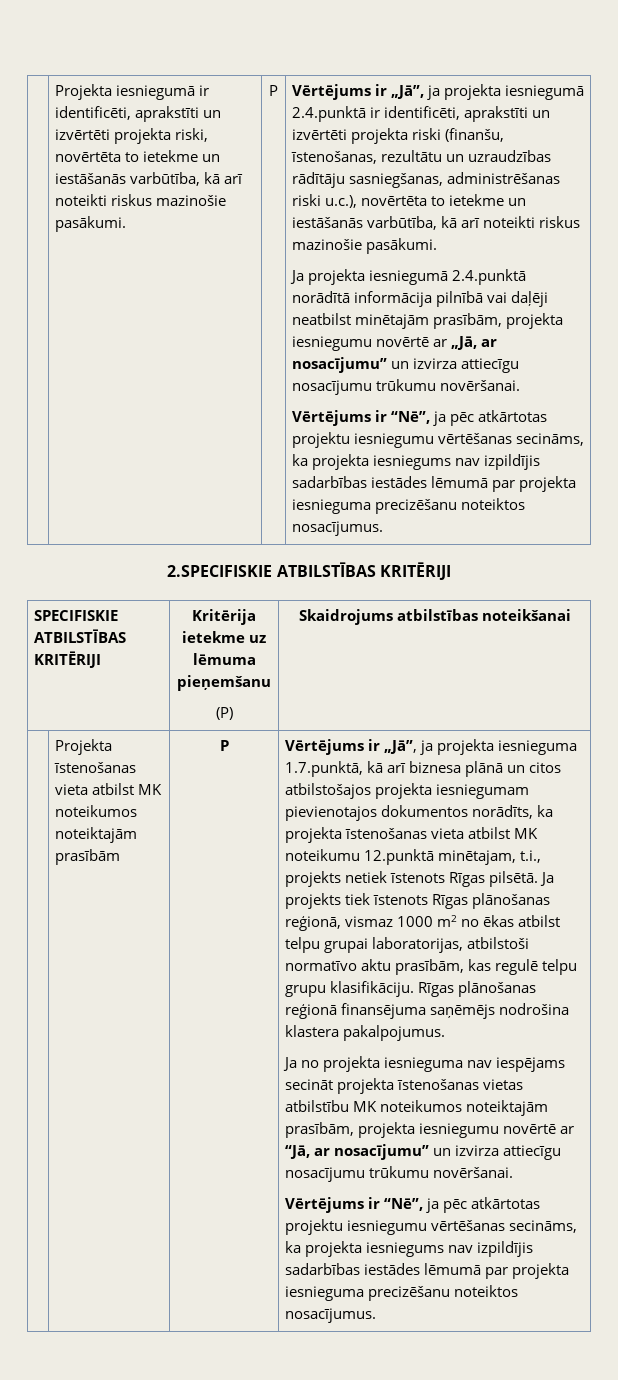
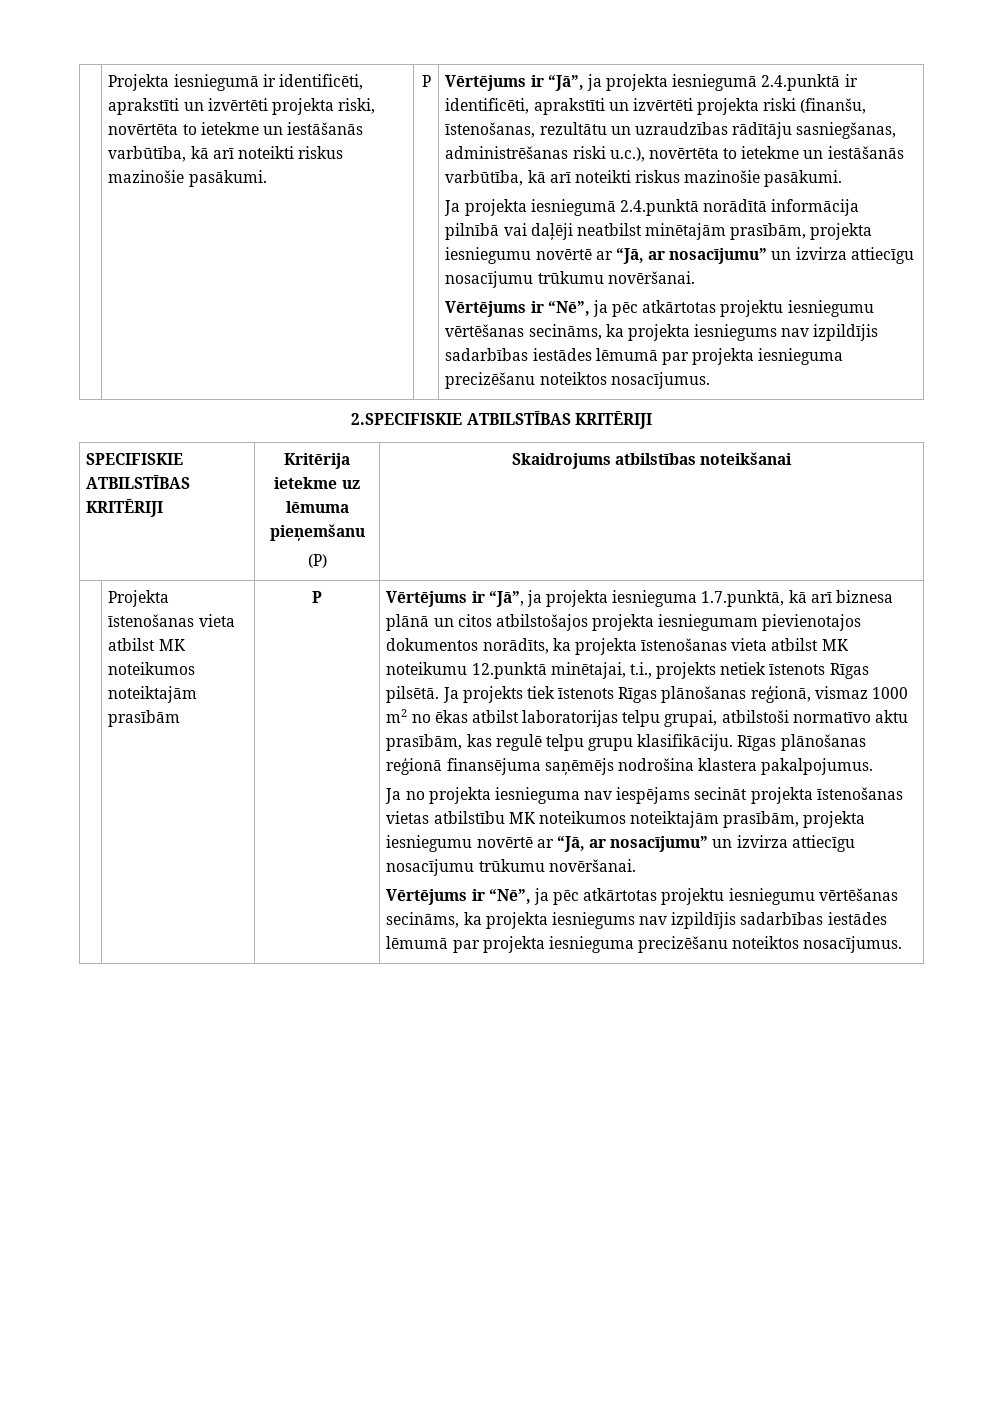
- Vērtējums ir „Jā”, ja projekta iesniegumā 2.4.punktā ir identificēti, aprakstīti un izvērtēti projekta riski (finanšu, īstenošanas, rezultātu un uzraudzības rādītāju sasniegšanas, administrēšanas riski u.c.), novērtēta to ietekme un iestāšanās varbūtība, kā arī noteikti riskus mazinošie pasākumi.
+ Vērtējums ir “Jā”, ja projekta iesniegumā 2.4.punktā ir identificēti, aprakstīti un izvērtēti projekta riski (finanšu, īstenošanas, rezultātu un uzraudzības rādītāju sasniegšanas, administrēšanas riski u.c.), novērtēta to ietekme un iestāšanās varbūtība, kā arī noteikti riskus mazinošie pasākumi.
- Ja projekta iesniegumā 2.4.punktā norādītā informācija pilnībā vai daļēji neatbilst minētajām prasībām, projekta iesniegumu novērtē ar „Jā, ar nosacījumu” un izvirza attiecīgu nosacījumu trūkumu novēršanai.
+ Ja projekta iesniegumā 2.4.punktā norādītā informācija pilnībā vai daļēji neatbilst minētajām prasībām, projekta iesniegumu novērtē ar “Jā, ar nosacījumu” un izvirza attiecīgu nosacījumu trūkumu novēršanai.
- Vērtējums ir „Jā”, ja projekta iesnieguma 1.7.punktā, kā arī biznesa plānā un citos atbilstošajos projekta iesniegumam pievienotajos dokumentos norādīts, ka projekta īstenošanas vieta atbilst MK noteikumu 12.punktā minētajam, t.i., projekts netiek īstenots Rīgas pilsētā.
+ Vērtējums ir “Jā”, ja projekta iesnieguma 1.7.punktā, kā arī biznesa plānā un citos atbilstošajos projekta iesniegumam pievienotajos dokumentos norādīts, ka projekta īstenošanas vieta atbilst MK noteikumu 12.punktā minētajai, t.i., projekts netiek īstenots Rīgas pilsētā.
- Ja projekts tiek īstenots Rīgas plānošanas reģionā, vismaz 1000 m2 no ēkas atbilst telpu grupai laboratorijas, atbilstoši normatīvo aktu prasībām, kas regulē telpu grupu klasifikāciju.
+ Ja projekts tiek īstenots Rīgas plānošanas reģionā, vismaz 1000 m2 no ēkas atbilst laboratorijas telpu grupai, atbilstoši normatīvo aktu prasībām, kas regulē telpu grupu klasifikāciju.

